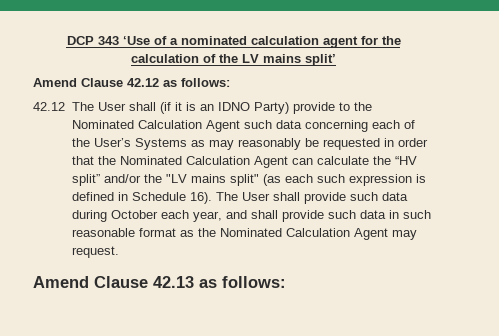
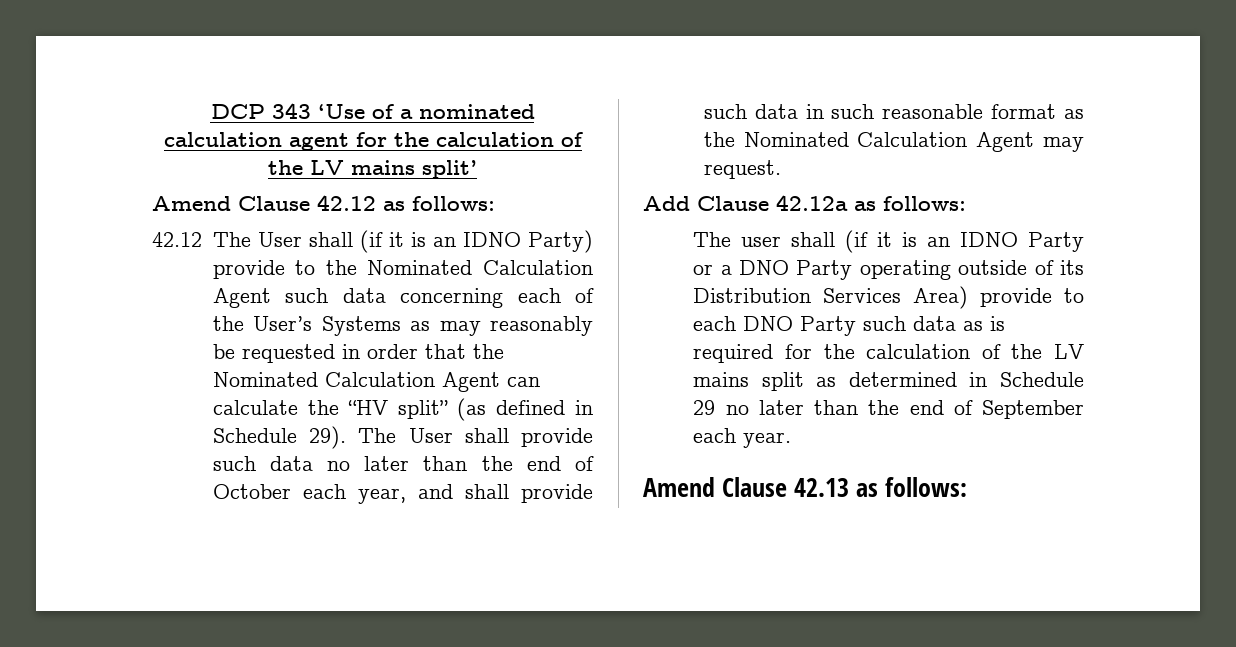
- 42.12 The User shall (if it is an IDNO Party) provide to the Nominated Calculation Agent such data concerning each of the User’s Systems as may reasonably be requested in order that the Nominated Calculation Agent can calculate the “HV split” and/or the "LV mains split" (as each such expression is defined in Schedule 16).
+ 42.12 The User shall (if it is an IDNO Party) provide to the Nominated Calculation Agent such data concerning each of the User’s Systems as may reasonably be requested in order that the Nominated Calculation Agent can calculate the “HV split” (as defined in Schedule 29).
- The User shall provide such data during October each year, and shall provide such data in such reasonable format as the Nominated Calculation Agent may request.
+ The User shall provide such data no later than the end of October each year, and shall provide such data in such reasonable format as the Nominated Calculation Agent may request.
+ Add Clause 42.12a as follows:
+ The user shall (if it is an IDNO Party or a DNO Party operating outside of its Distribution Services Area) provide to each DNO Party such data as is required for the calculation of the LV mains split as determined in Schedule 29 no later than the end of September each year.

